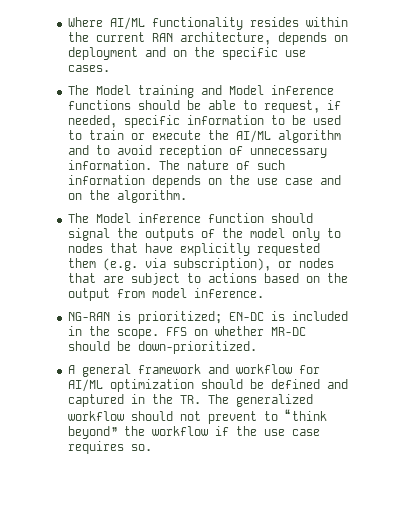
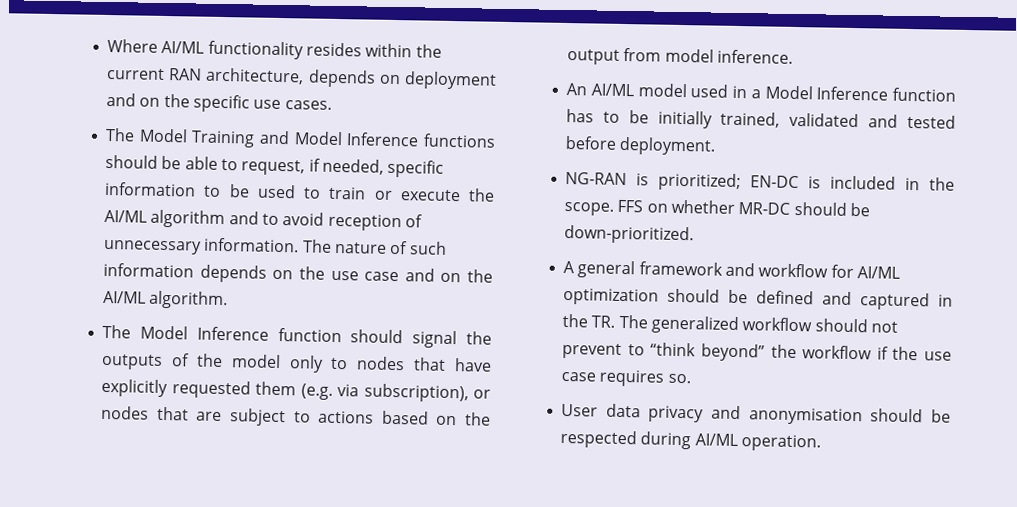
- The Model training and Model inference functions should be able to request, if needed, specific information to be used to train or execute the AI/ML algorithm and to avoid reception of unnecessary information.
+ The Model Training and Model Inference functions should be able to request, if needed, specific information to be used to train or execute the AI/ML algorithm and to avoid reception of unnecessary information.
- The nature of such information depends on the use case and on the algorithm.
+ The nature of such information depends on the use case and on the AI/ML algorithm.
- The Model inference function should signal the outputs of the model only to nodes that have explicitly requested them (e.g. via subscription), or nodes that are subject to actions based on the output from model inference.
+ The Model Inference function should signal the outputs of the model only to nodes that have explicitly requested them (e.g. via subscription), or nodes that are subject to actions based on the output from model inference.
+ An AI/ML model used in a Model Inference function has to be initially trained, validated and tested before deployment.
+ User data privacy and anonymisation should be respected during AI/ML operation.

